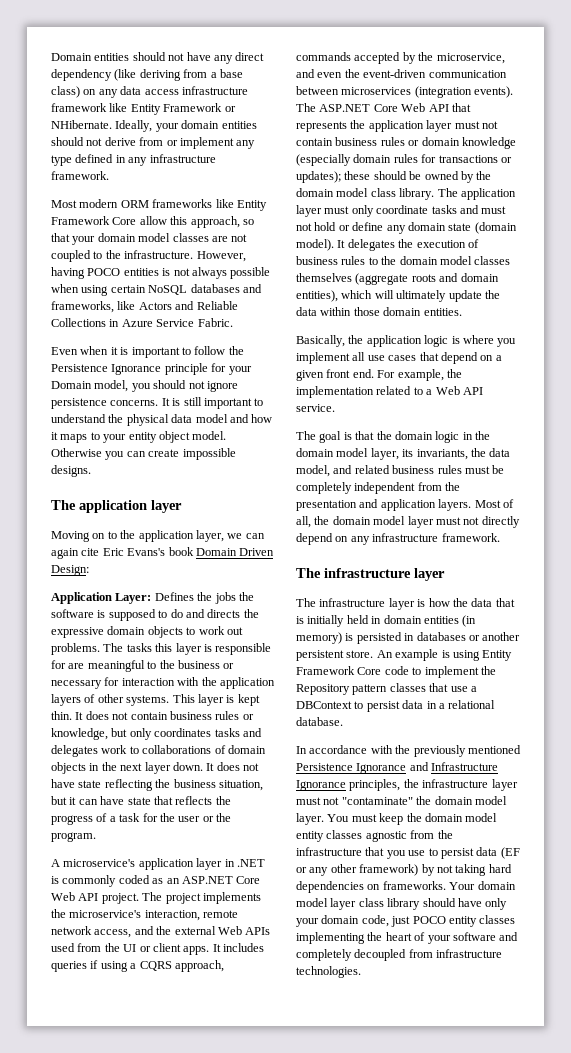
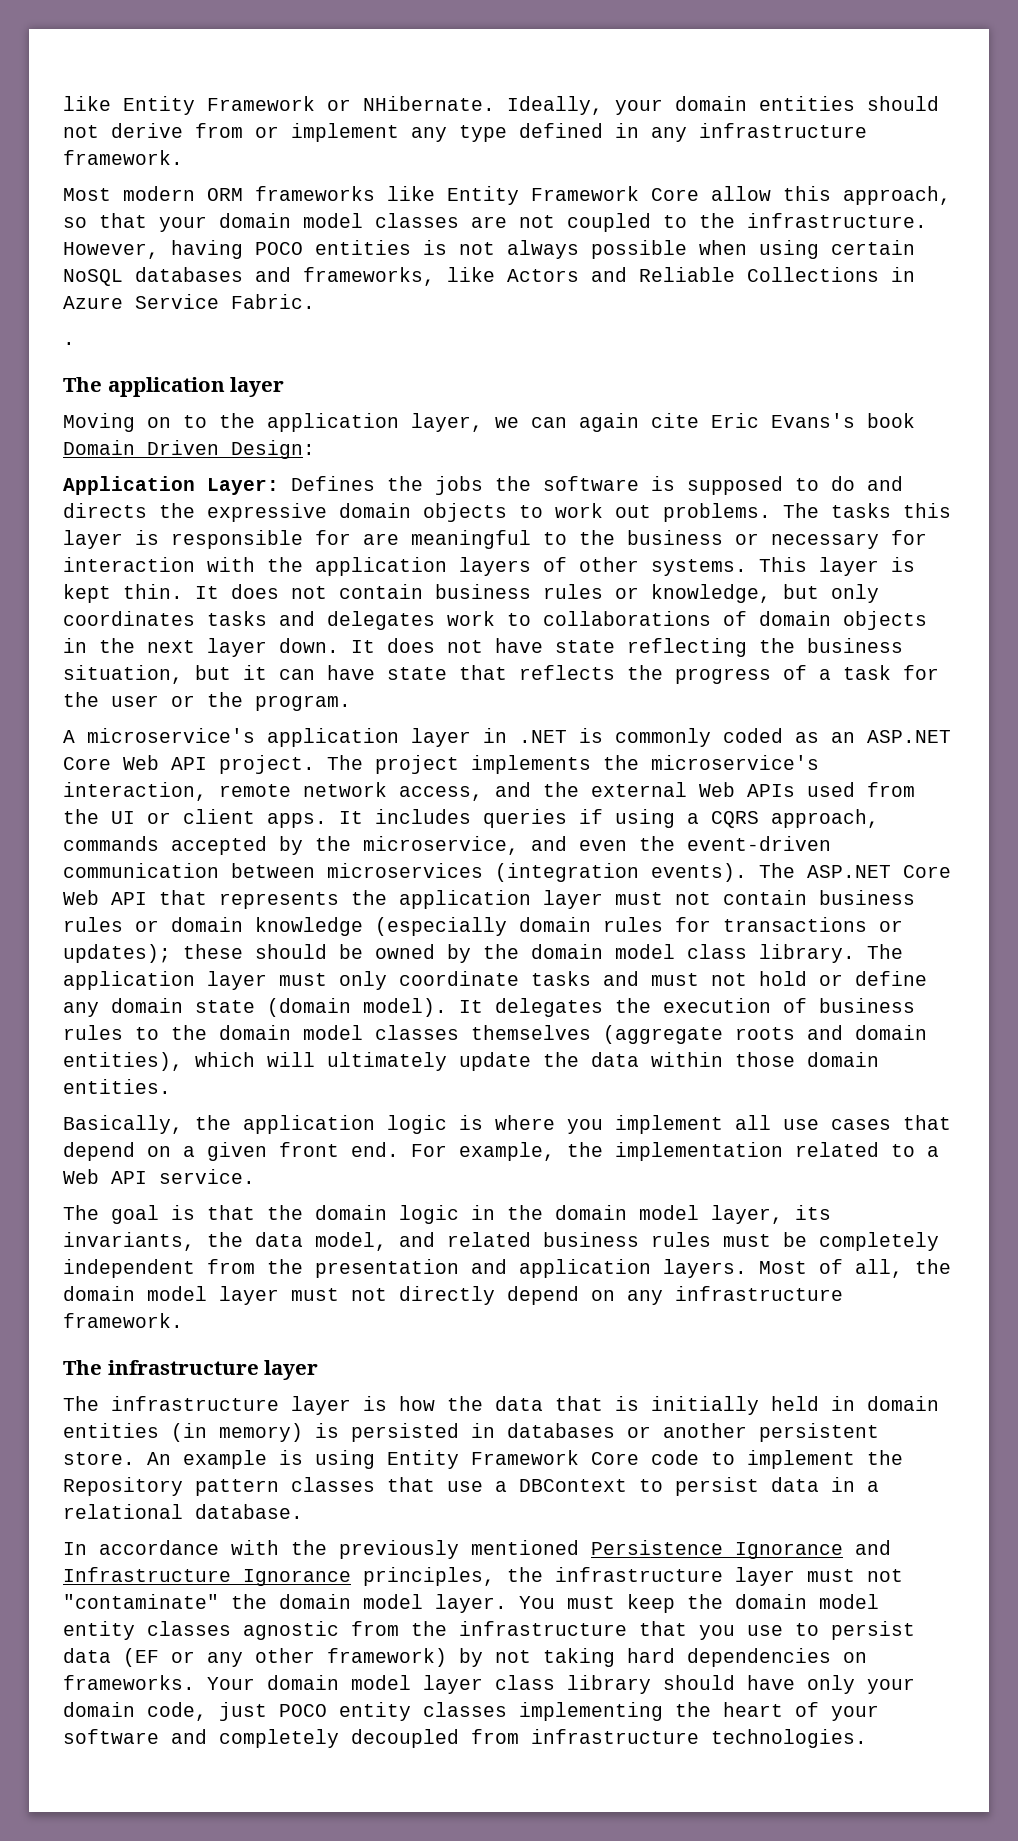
- Domain entities should not have any direct dependency (like deriving from a base class) on any data access infrastructure framework like Entity Framework or NHibernate.
+ like Entity Framework or NHibernate.
- Even when it is important to follow the Persistence Ignorance principle for your Domain model, you should not ignore persistence concerns. It is still important to understand the physical data model and how it maps to your entity object model. Otherwise you can create impossible designs.
+ .

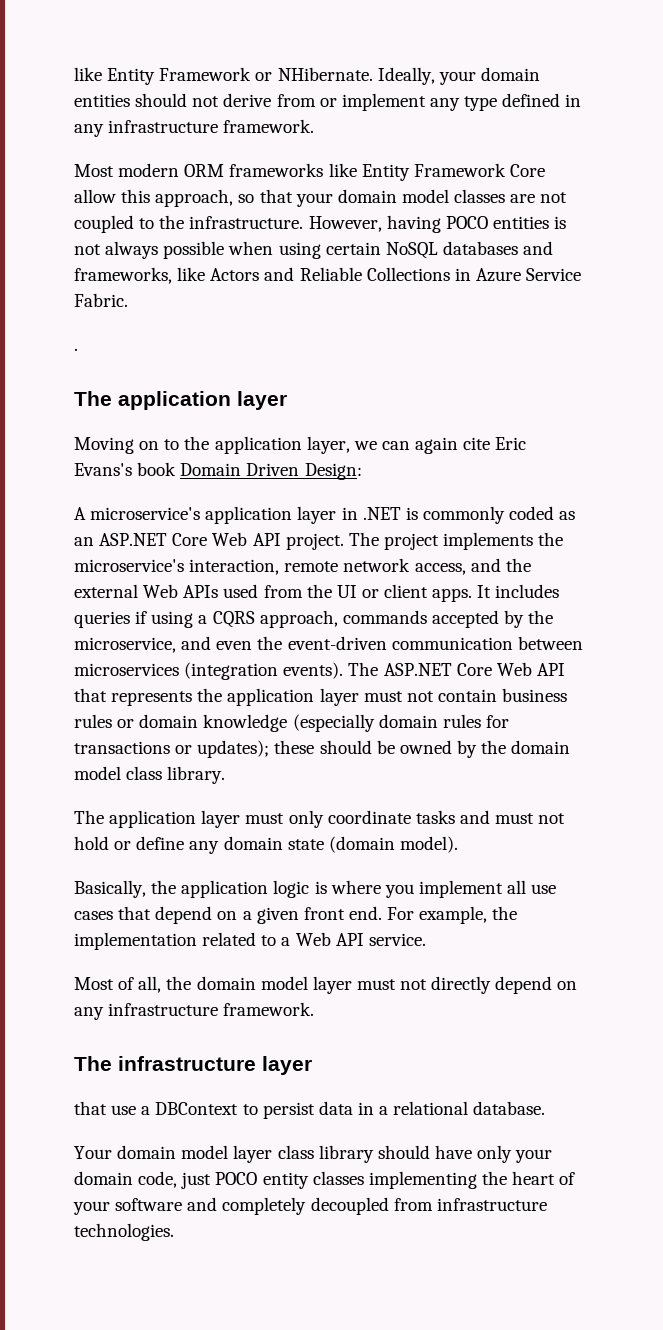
- Application Layer: Defines the jobs the software is supposed to do and directs the expressive domain objects to work out problems. The tasks this layer is responsible for are meaningful to the business or necessary for interaction with the application layers of other systems. This layer is kept thin. It does not contain business rules or knowledge, but only coordinates tasks and delegates work to collaborations of domain objects in the next layer down. It does not have state reflecting the business situation, but it can have state that reflects the progress of a task for the user or the program.
- The ASP.NET Core Web API that represents the application layer must not contain business rules or domain knowledge (especially domain rules for transactions or updates); these should be owned by the domain model class library. The application layer must only coordinate tasks and must not hold or define any domain state (domain model). It delegates the execution of business rules to the domain model classes themselves (aggregate roots and domain entities), which will ultimately update the data within those domain entities.
+ The ASP.NET Core Web API that represents the application layer must not contain business rules or domain knowledge (especially domain rules for transactions or updates); these should be owned by the domain model class library.
+ The application layer must only coordinate tasks and must not hold or define any domain state (domain model).
- The goal is that the domain logic in the domain model layer, its invariants, the data model, and related business rules must be completely independent from the presentation and application layers.
- The infrastructure layer is how the data that is initially held in domain entities (in memory) is persisted in databases or another persistent store. An example is using Entity Framework Core code to implement the Repository pattern classes that use a DBContext to persist data in a relational database.
+ that use a DBContext to persist data in a relational database.
- In accordance with the previously mentioned Persistence Ignorance and Infrastructure Ignorance principles, the infrastructure layer must not "contaminate" the domain model layer. You must keep the domain model entity classes agnostic from the infrastructure that you use to persist data (EF or any other framework) by not taking hard dependencies on frameworks.

